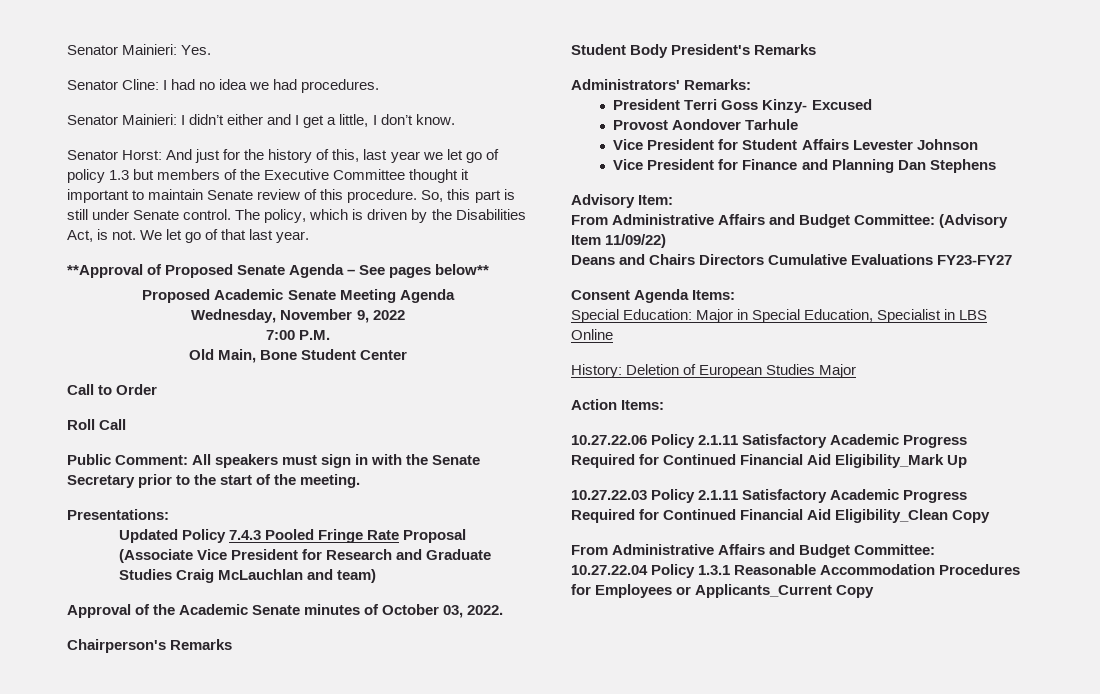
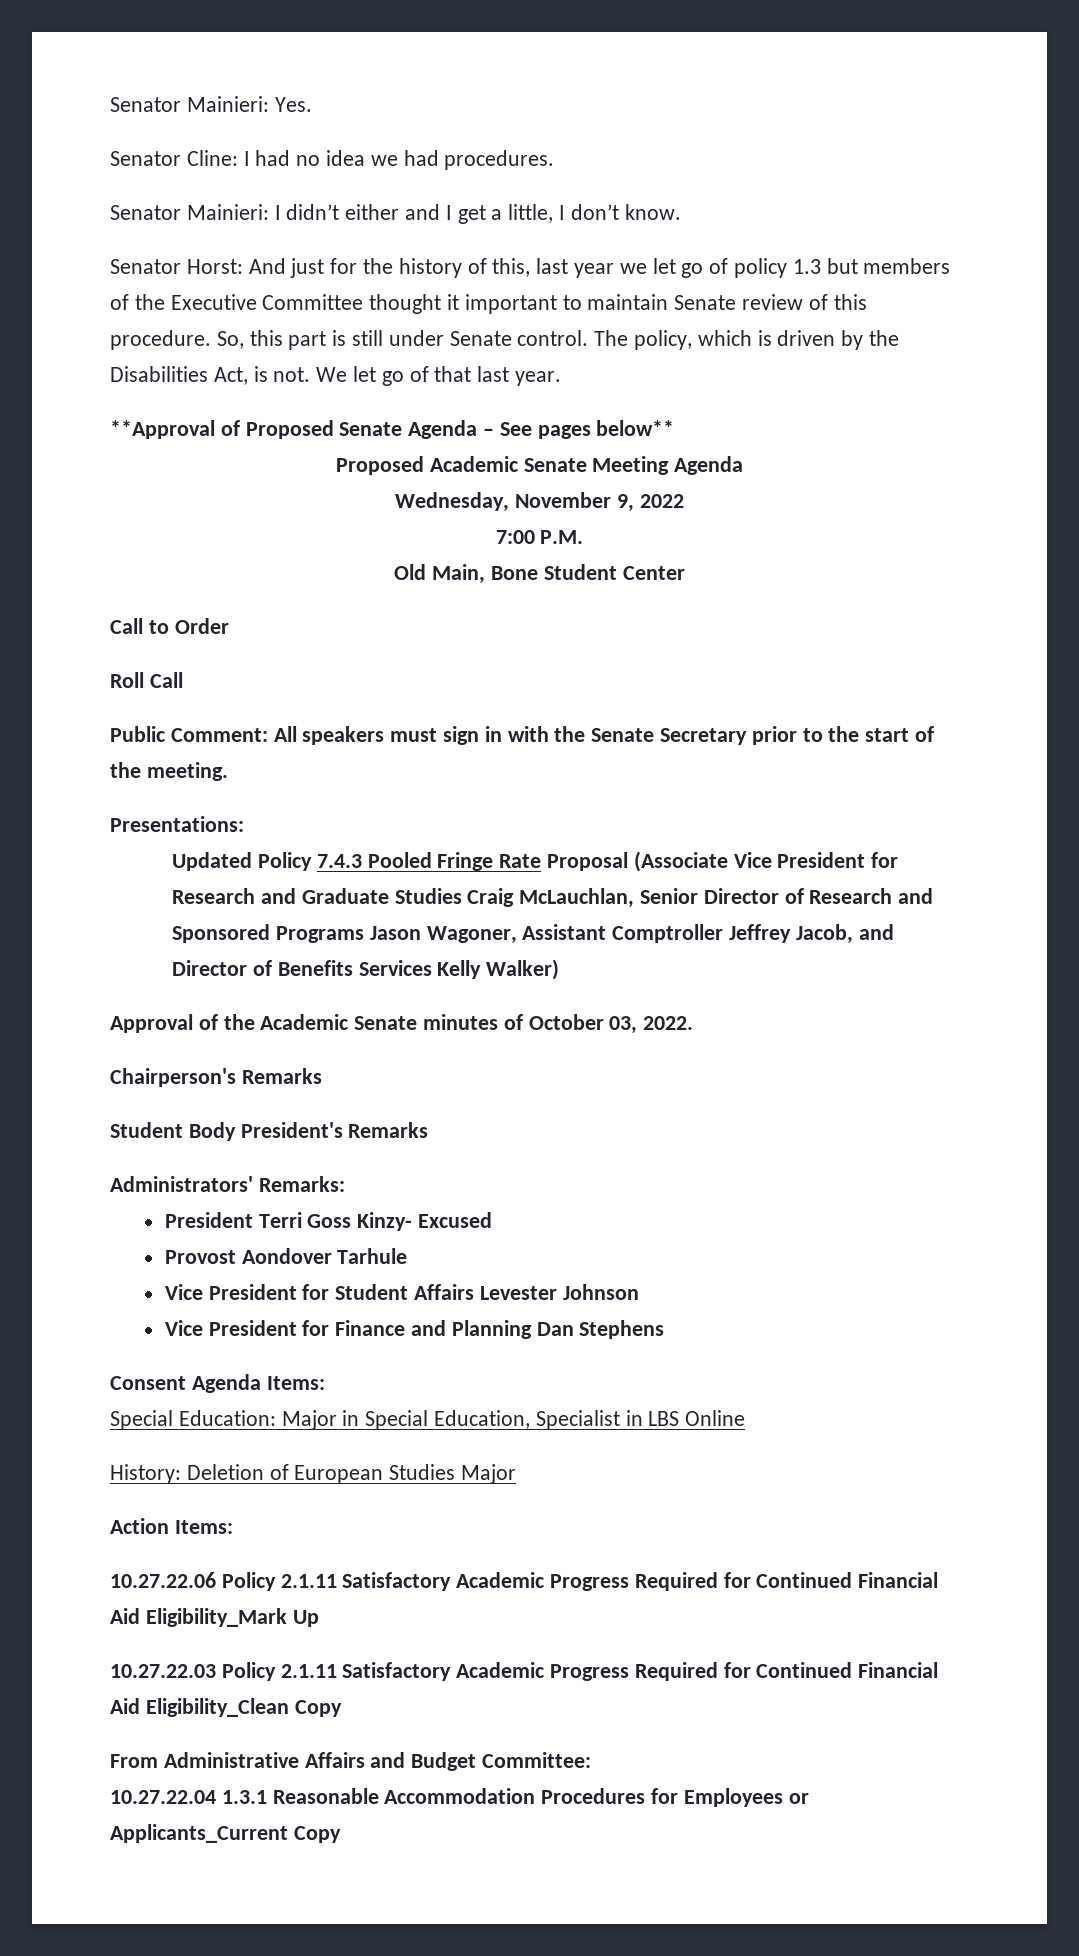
- Updated Policy 7.4.3 Pooled Fringe Rate Proposal (Associate Vice President for Research and Graduate Studies Craig McLauchlan and team)
+ Updated Policy 7.4.3 Pooled Fringe Rate Proposal (Associate Vice President for Research and Graduate Studies Craig McLauchlan, Senior Director of Research and Sponsored Programs Jason Wagoner, Assistant Comptroller Jeffrey Jacob, and Director of Benefits Services Kelly Walker)
- Advisory Item:
- From Administrative Affairs and Budget Committee: (Advisory Item 11/09/22)
- Deans and Chairs Directors Cumulative Evaluations FY23-FY27
- 10.27.22.04 Policy 1.3.1 Reasonable Accommodation Procedures for Employees or Applicants_Current Copy
+ 10.27.22.04 1.3.1 Reasonable Accommodation Procedures for Employees or Applicants_Current Copy

